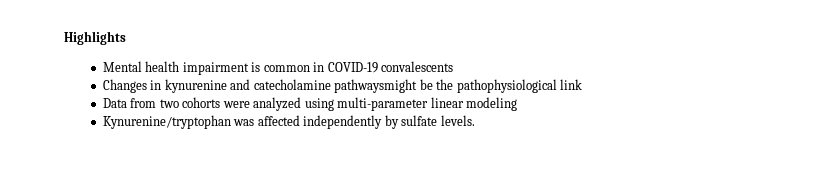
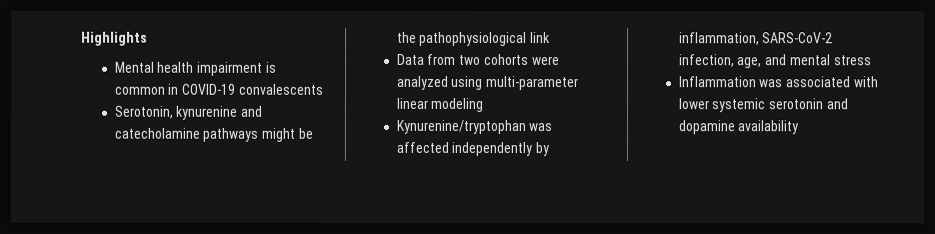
- Changes in kynurenine and catecholamine pathwaysmight be the pathophysiological link
+ Serotonin, kynurenine and catecholamine pathways might be the pathophysiological link
- Kynurenine/tryptophan was affected independently by sulfate levels.
+ Kynurenine/tryptophan was affected independently by inflammation, SARS-CoV-2 infection, age, and mental stress
+ Inflammation was associated with lower systemic serotonin and dopamine availability

